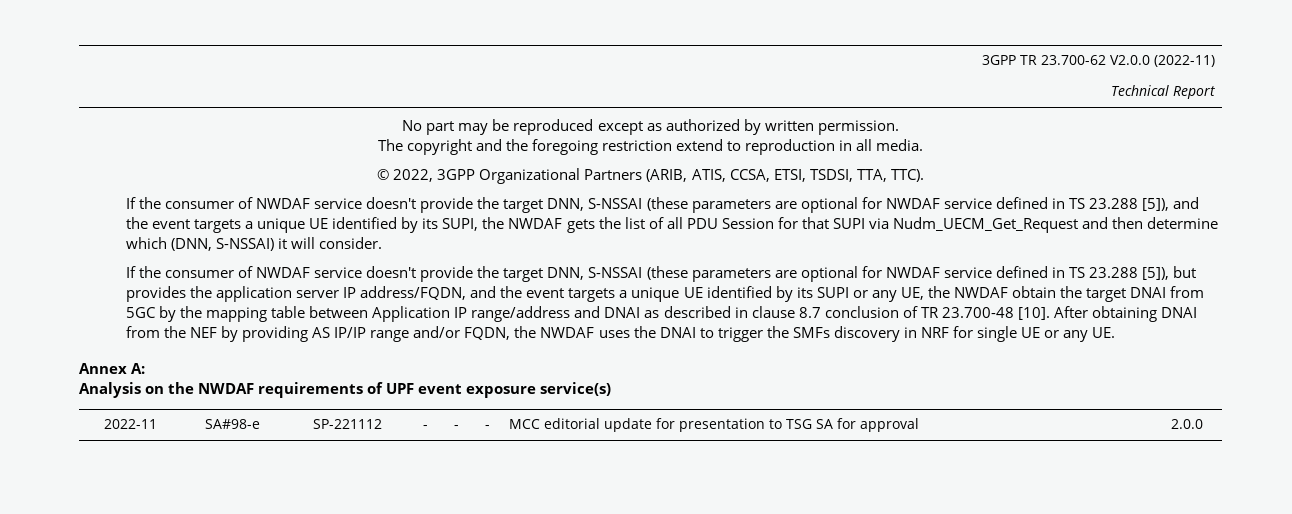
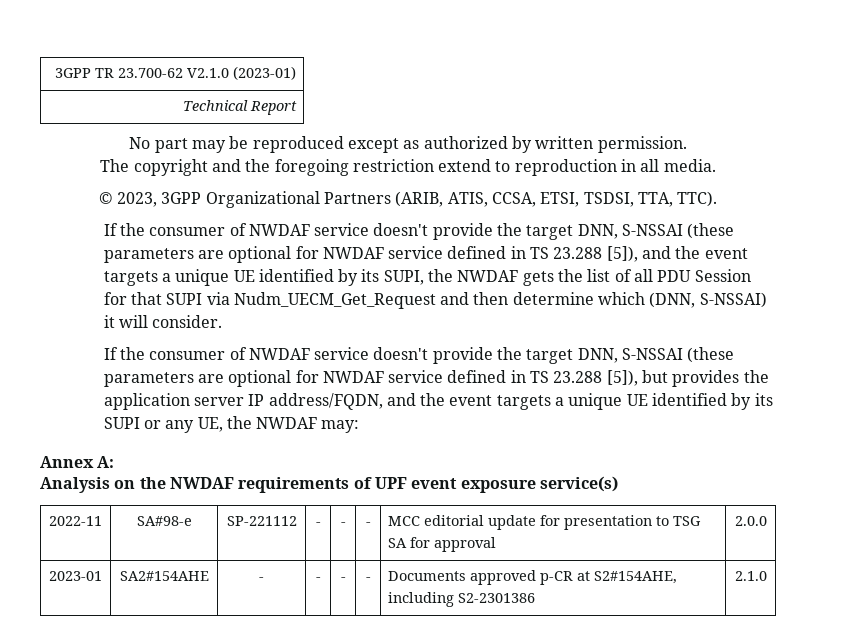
- 3GPP TR 23.700-62 V2.0.0 (2022-11)
+ 3GPP TR 23.700-62 V2.1.0 (2023-01)
- © 2022, 3GPP Organizational Partners (ARIB, ATIS, CCSA, ETSI, TSDSI, TTA, TTC).
+ © 2023, 3GPP Organizational Partners (ARIB, ATIS, CCSA, ETSI, TSDSI, TTA, TTC).
- If the consumer of NWDAF service doesn't provide the target DNN, S-NSSAI (these parameters are optional for NWDAF service defined in TS 23.288 [5]), but provides the application server IP address/FQDN, and the event targets a unique UE identified by its SUPI or any UE, the NWDAF obtain the target DNAI from 5GC by the mapping table between Application IP range/address and DNAI as described in clause 8.7 conclusion of TR 23.700-48 [10]. After obtaining DNAI from the NEF by providing AS IP/IP range and/or FQDN, the NWDAF uses the DNAI to trigger the SMFs discovery in NRF for single UE or any UE.
+ If the consumer of NWDAF service doesn't provide the target DNN, S-NSSAI (these parameters are optional for NWDAF service defined in TS 23.288 [5]), but provides the application server IP address/FQDN, and the event targets a unique UE identified by its SUPI or any UE, the NWDAF may:
+ 2023-01 | SA2#154AHE | - | - | - | - | Documents approved p-CR at S2#154AHE, including S2-2301386 | 2.1.0

